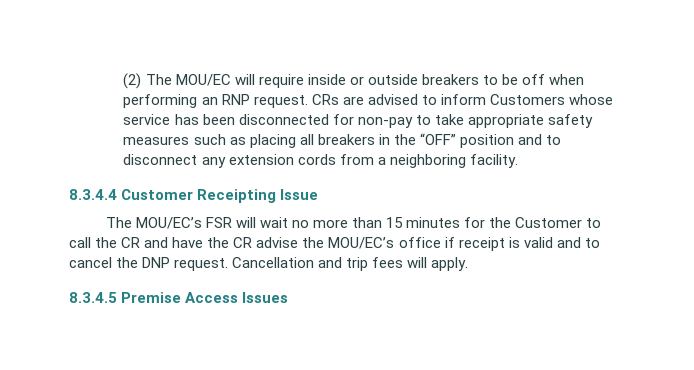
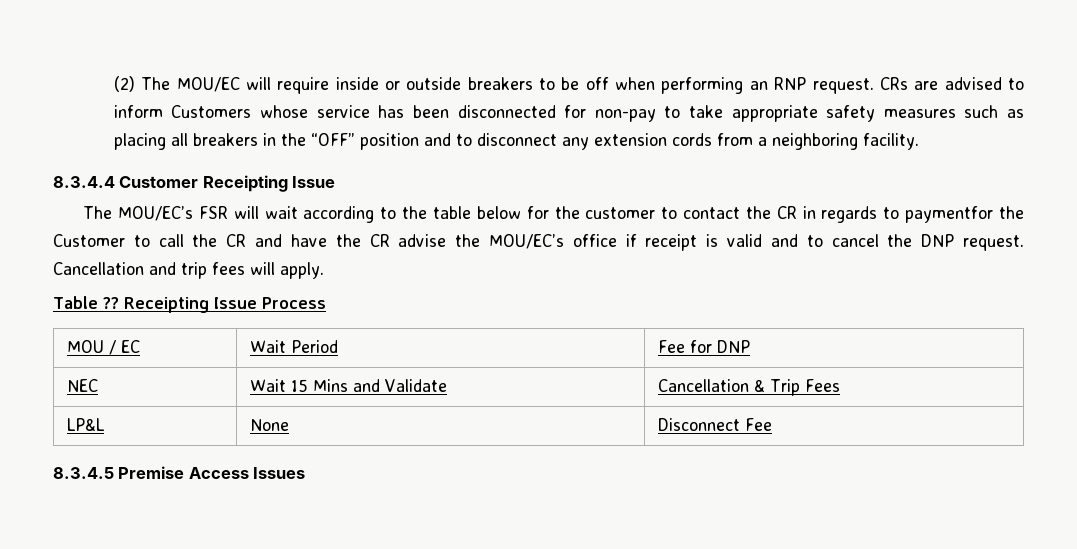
- The MOU/EC’s FSR will wait no more than 15 minutes for the Customer to call the CR and have the CR advise the MOU/EC’s office if receipt is valid and to cancel the DNP request.
+ The MOU/EC’s FSR will wait according to the table below for the customer to contact the CR in regards to paymentfor the Customer to call the CR and have the CR advise the MOU/EC’s office if receipt is valid and to cancel the DNP request.
+ Table ?? Receipting Issue Process
+ MOU / EC | Wait Period | Fee for DNP
+ NEC | Wait 15 Mins and Validate | Cancellation & Trip Fees
+ LP&L | None | Disconnect Fee

